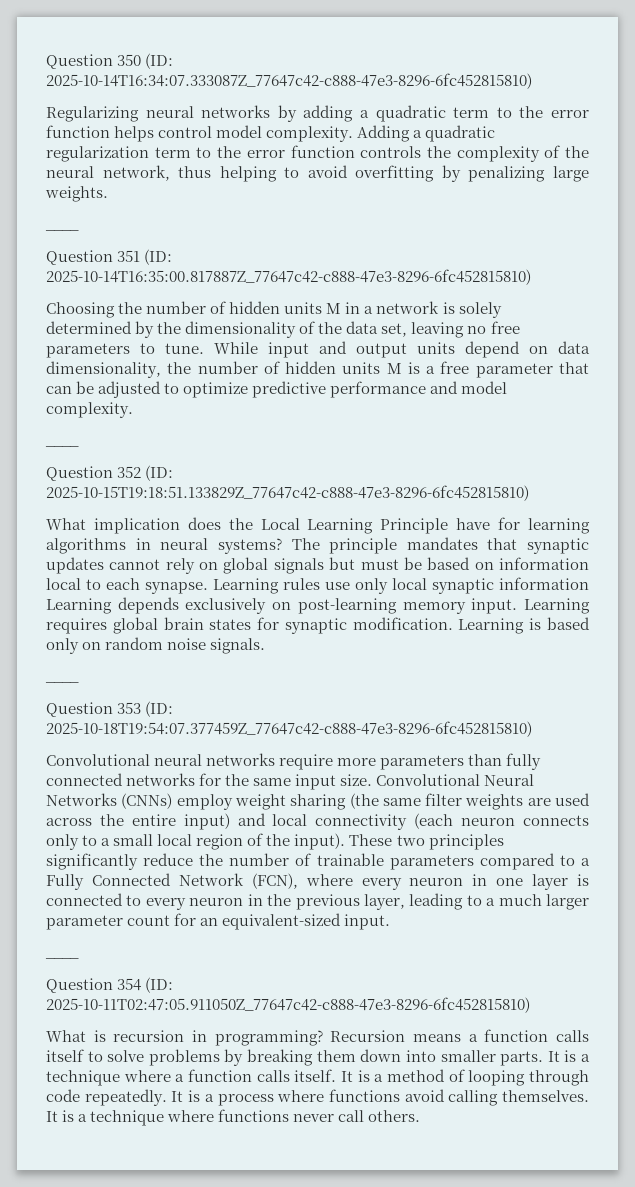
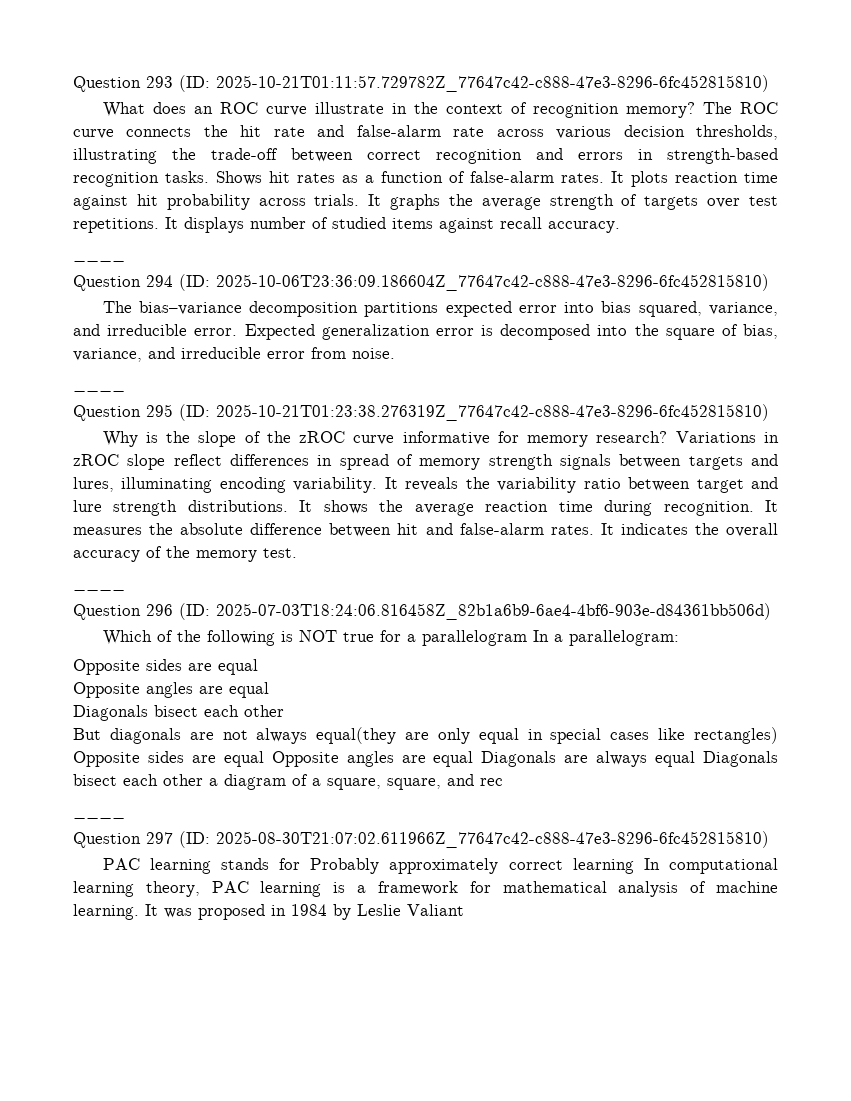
- Question 350 (ID: 2025-10-14T16:34:07.333087Z_77647c42-c888-47e3-8296-6fc452815810)
- Regularizing neural networks by adding a quadratic term to the error function helps control model complexity. Adding a quadratic regularization term to the error function controls the complexity of the neural network, thus helping to avoid overfitting by penalizing large weights.
+ Question 293 (ID: 2025-10-21T01:11:57.729782Z_77647c42-c888-47e3-8296-6fc452815810)
+ What does an ROC curve illustrate in the context of recognition memory? The ROC curve connects the hit rate and false-alarm rate across various decision thresholds, illustrating the trade-off between correct recognition and errors in strength-based recognition tasks. Shows hit rates as a function of false-alarm rates. It plots reaction time against hit probability across trials. It graphs the average strength of targets over test repetitions. It displays number of studied items against recall accuracy.
  ____
- Question 351 (ID: 2025-10-14T16:35:00.817887Z_77647c42-c888-47e3-8296-6fc452815810)
- Choosing the number of hidden units M in a network is solely determined by the dimensionality of the data set, leaving no free parameters to tune. While input and output units depend on data dimensionality, the number of hidden units M is a free parameter that can be adjusted to optimize predictive performance and model complexity.
+ Question 294 (ID: 2025-10-06T23:36:09.186604Z_77647c42-c888-47e3-8296-6fc452815810)
+ The bias–variance decomposition partitions expected error into bias squared, variance, and irreducible error. Expected generalization error is decomposed into the square of bias, variance, and irreducible error from noise.
  ____
- Question 352 (ID: 2025-10-15T19:18:51.133829Z_77647c42-c888-47e3-8296-6fc452815810)
- What implication does the Local Learning Principle have for learning algorithms in neural systems? The principle mandates that synaptic updates cannot rely on global signals but must be based on information local to each synapse. Learning rules use only local synaptic information Learning depends exclusively on post-learning memory input. Learning requires global brain states for synaptic modification. Learning is based only on random noise signals.
+ Question 295 (ID: 2025-10-21T01:23:38.276319Z_77647c42-c888-47e3-8296-6fc452815810)
+ Why is the slope of the zROC curve informative for memory research? Variations in zROC slope reflect differences in spread of memory strength signals between targets and lures, illuminating encoding variability. It reveals the variability ratio between target and lure strength distributions. It shows the average reaction time during recognition. It measures the absolute difference between hit and false-alarm rates. It indicates the overall accuracy of the memory test.
  ____
- Question 353 (ID: 2025-10-18T19:54:07.377459Z_77647c42-c888-47e3-8296-6fc452815810)
- Convolutional neural networks require more parameters than fully connected networks for the same input size. Convolutional Neural Networks (CNNs) employ weight sharing (the same filter weights are used across the entire input) and local connectivity (each neuron connects only to a small local region of the input). These two principles significantly reduce the number of trainable parameters compared to a Fully Connected Network (FCN), where every neuron in one layer is connected to every neuron in the previous layer, leading to a much larger parameter count for an equivalent-sized input.
+ Question 296 (ID: 2025-07-03T18:24:06.816458Z_82b1a6b9-6ae4-4bf6-903e-d84361bb506d)
+ Which of the following is NOT true for a parallelogram In a parallelogram:
+ Opposite sides are equal
+ Opposite angles are equal
+ Diagonals bisect each other
+ But diagonals are not always equal(they are only equal in special cases like rectangles) Opposite sides are equal Opposite angles are equal Diagonals are always equal Diagonals bisect each other a diagram of a square, square, and rec
  ____
- Question 354 (ID: 2025-10-11T02:47:05.911050Z_77647c42-c888-47e3-8296-6fc452815810)
- What is recursion in programming? Recursion means a function calls itself to solve problems by breaking them down into smaller parts. It is a technique where a function calls itself. It is a method of looping through code repeatedly. It is a process where functions avoid calling themselves. It is a technique where functions never call others.
+ Question 297 (ID: 2025-08-30T21:07:02.611966Z_77647c42-c888-47e3-8296-6fc452815810)
+ PAC learning stands for Probably approximately correct learning In computational learning theory, PAC learning is a framework for mathematical analysis of machine learning. It was proposed in 1984 by Leslie Valiant

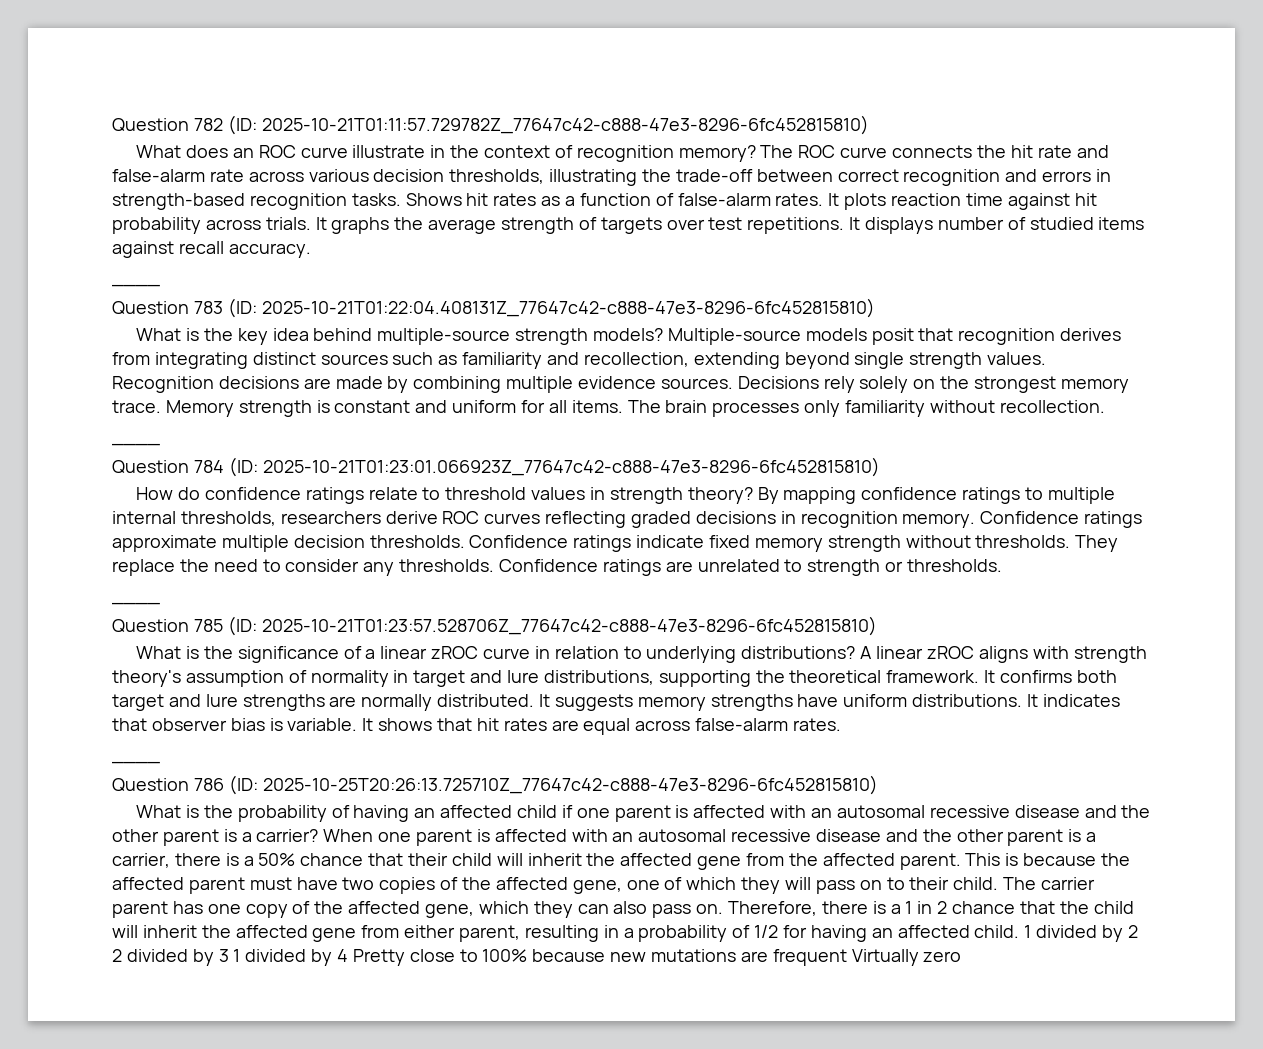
- Question 293 (ID: 2025-10-21T01:11:57.729782Z_77647c42-c888-47e3-8296-6fc452815810)
+ Question 782 (ID: 2025-10-21T01:11:57.729782Z_77647c42-c888-47e3-8296-6fc452815810)
- Question 294 (ID: 2025-10-06T23:36:09.186604Z_77647c42-c888-47e3-8296-6fc452815810)
- The bias–variance decomposition partitions expected error into bias squared, variance, and irreducible error. Expected generalization error is decomposed into the square of bias, variance, and irreducible error from noise.
+ Question 783 (ID: 2025-10-21T01:22:04.408131Z_77647c42-c888-47e3-8296-6fc452815810)
+ What is the key idea behind multiple-source strength models? Multiple-source models posit that recognition derives from integrating distinct sources such as familiarity and recollection, extending beyond single strength values. Recognition decisions are made by combining multiple evidence sources. Decisions rely solely on the strongest memory trace. Memory strength is constant and uniform for all items. The brain processes only familiarity without recollection.
  ____
- Question 295 (ID: 2025-10-21T01:23:38.276319Z_77647c42-c888-47e3-8296-6fc452815810)
- Why is the slope of the zROC curve informative for memory research? Variations in zROC slope reflect differences in spread of memory strength signals between targets and lures, illuminating encoding variability. It reveals the variability ratio between target and lure strength distributions. It shows the average reaction time during recognition. It measures the absolute difference between hit and false-alarm rates. It indicates the overall accuracy of the memory test.
+ Question 784 (ID: 2025-10-21T01:23:01.066923Z_77647c42-c888-47e3-8296-6fc452815810)
+ How do confidence ratings relate to threshold values in strength theory? By mapping confidence ratings to multiple internal thresholds, researchers derive ROC curves reflecting graded decisions in recognition memory. Confidence ratings approximate multiple decision thresholds. Confidence ratings indicate fixed memory strength without thresholds. They replace the need to consider any thresholds. Confidence ratings are unrelated to strength or thresholds.
  ____
- Question 296 (ID: 2025-07-03T18:24:06.816458Z_82b1a6b9-6ae4-4bf6-903e-d84361bb506d)
- Which of the following is NOT true for a parallelogram In a parallelogram:
- Opposite sides are equal
- Opposite angles are equal
- Diagonals bisect each other
- But diagonals are not always equal(they are only equal in special cases like rectangles) Opposite sides are equal Opposite angles are equal Diagonals are always equal Diagonals bisect each other a diagram of a square, square, and rec
+ Question 785 (ID: 2025-10-21T01:23:57.528706Z_77647c42-c888-47e3-8296-6fc452815810)
+ What is the significance of a linear zROC curve in relation to underlying distributions? A linear zROC aligns with strength theory's assumption of normality in target and lure distributions, supporting the theoretical framework. It confirms both target and lure strengths are normally distributed. It suggests memory strengths have uniform distributions. It indicates that observer bias is variable. It shows that hit rates are equal across false-alarm rates.
  ____
- Question 297 (ID: 2025-08-30T21:07:02.611966Z_77647c42-c888-47e3-8296-6fc452815810)
- PAC learning stands for Probably approximately correct learning In computational learning theory, PAC learning is a framework for mathematical analysis of machine learning. It was proposed in 1984 by Leslie Valiant
+ Question 786 (ID: 2025-10-25T20:26:13.725710Z_77647c42-c888-47e3-8296-6fc452815810)
+ What is the probability of having an affected child if one parent is affected with an autosomal recessive disease and the other parent is a carrier? When one parent is affected with an autosomal recessive disease and the other parent is a carrier, there is a 50% chance that their child will inherit the affected gene from the affected parent. This is because the affected parent must have two copies of the affected gene, one of which they will pass on to their child. The carrier parent has one copy of the affected gene, which they can also pass on. Therefore, there is a 1 in 2 chance that the child will inherit the affected gene from either parent, resulting in a probability of 1/2 for having an affected child. 1 divided by 2 2 divided by 3 1 divided by 4 Pretty close to 100% because new mutations are frequent Virtually zero

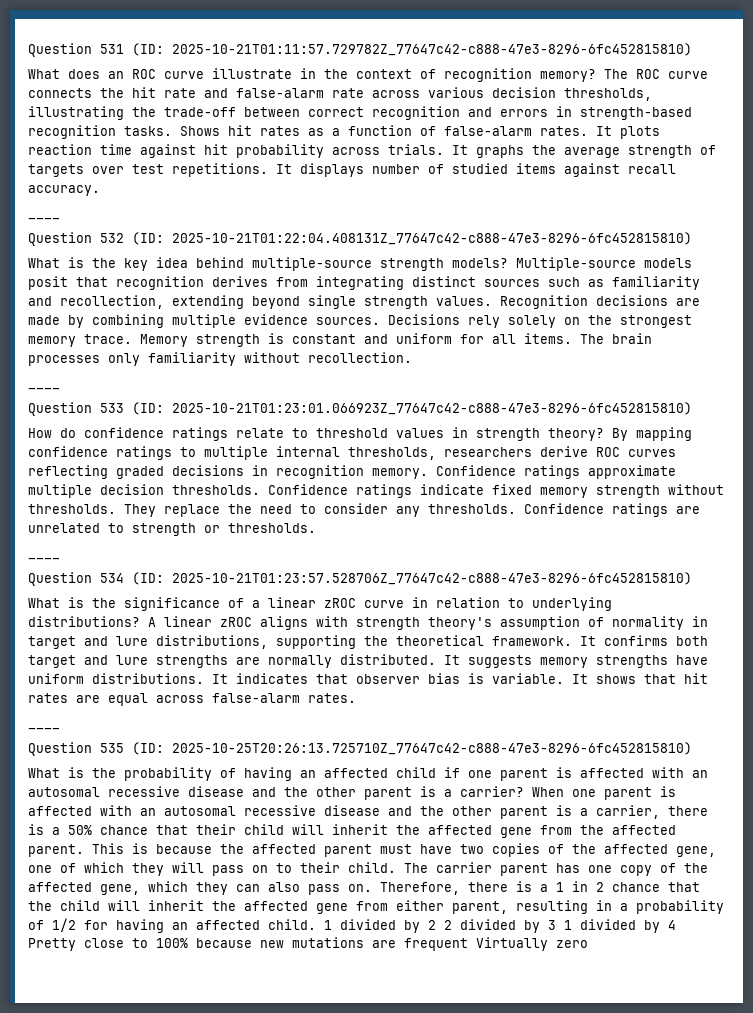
- Question 782 (ID: 2025-10-21T01:11:57.729782Z_77647c42-c888-47e3-8296-6fc452815810)
+ Question 531 (ID: 2025-10-21T01:11:57.729782Z_77647c42-c888-47e3-8296-6fc452815810)
- Question 783 (ID: 2025-10-21T01:22:04.408131Z_77647c42-c888-47e3-8296-6fc452815810)
+ Question 532 (ID: 2025-10-21T01:22:04.408131Z_77647c42-c888-47e3-8296-6fc452815810)
- Question 784 (ID: 2025-10-21T01:23:01.066923Z_77647c42-c888-47e3-8296-6fc452815810)
+ Question 533 (ID: 2025-10-21T01:23:01.066923Z_77647c42-c888-47e3-8296-6fc452815810)
- Question 785 (ID: 2025-10-21T01:23:57.528706Z_77647c42-c888-47e3-8296-6fc452815810)
+ Question 534 (ID: 2025-10-21T01:23:57.528706Z_77647c42-c888-47e3-8296-6fc452815810)
- Question 786 (ID: 2025-10-25T20:26:13.725710Z_77647c42-c888-47e3-8296-6fc452815810)
+ Question 535 (ID: 2025-10-25T20:26:13.725710Z_77647c42-c888-47e3-8296-6fc452815810)

